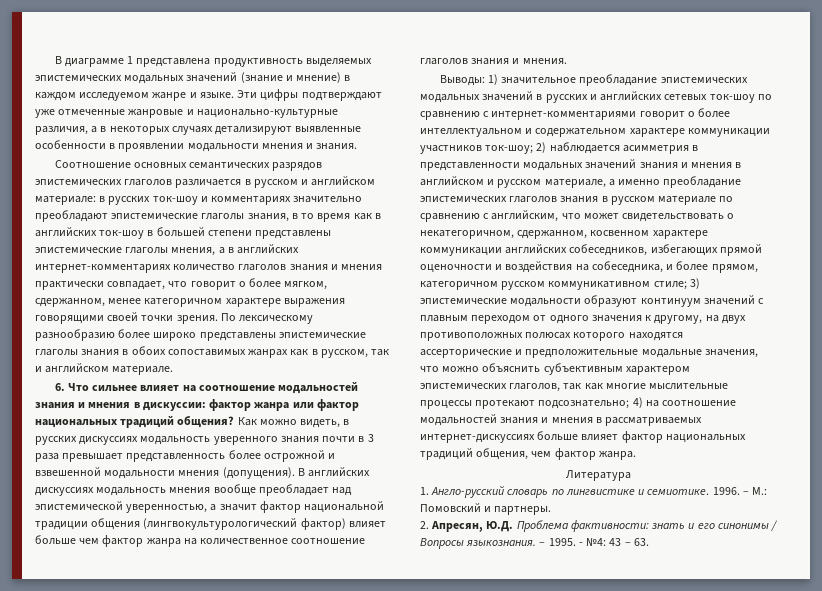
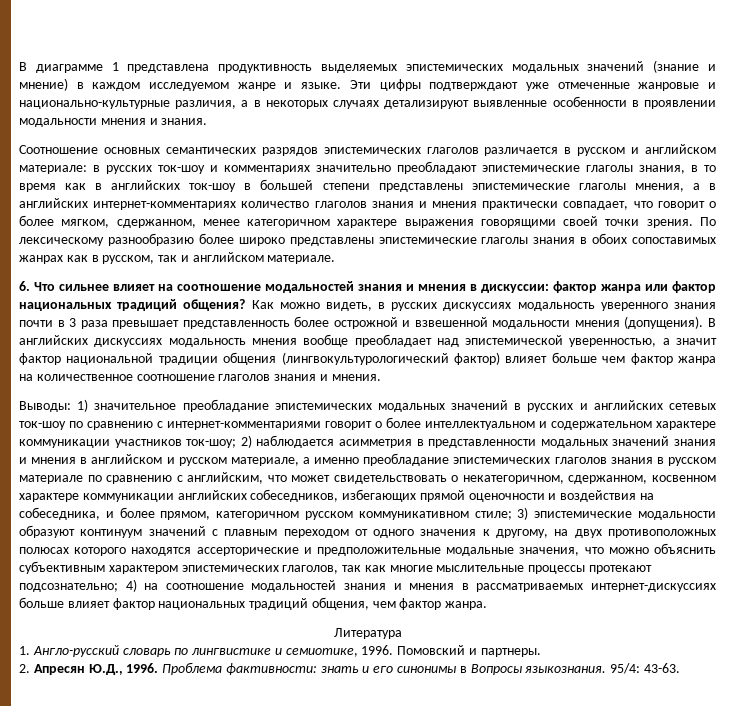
- 1. Англо-русский словарь по лингвистике и семиотике. 1996. – М.: Помовский и партнеры.
+ 1. Англо-русский словарь по лингвистике и семиотике, 1996. Помовский и партнеры.
- 2. Апресян, Ю.Д. Проблема фактивности: знать и его синонимы / Вопросы языкознания.
+ 2. Апресян Ю.Д., 1996. Проблема фактивности: знать и его синонимы в Вопросы языкознания.
- – 1995. - №4: 43 – 63.
+ 95/4: 43-63.

